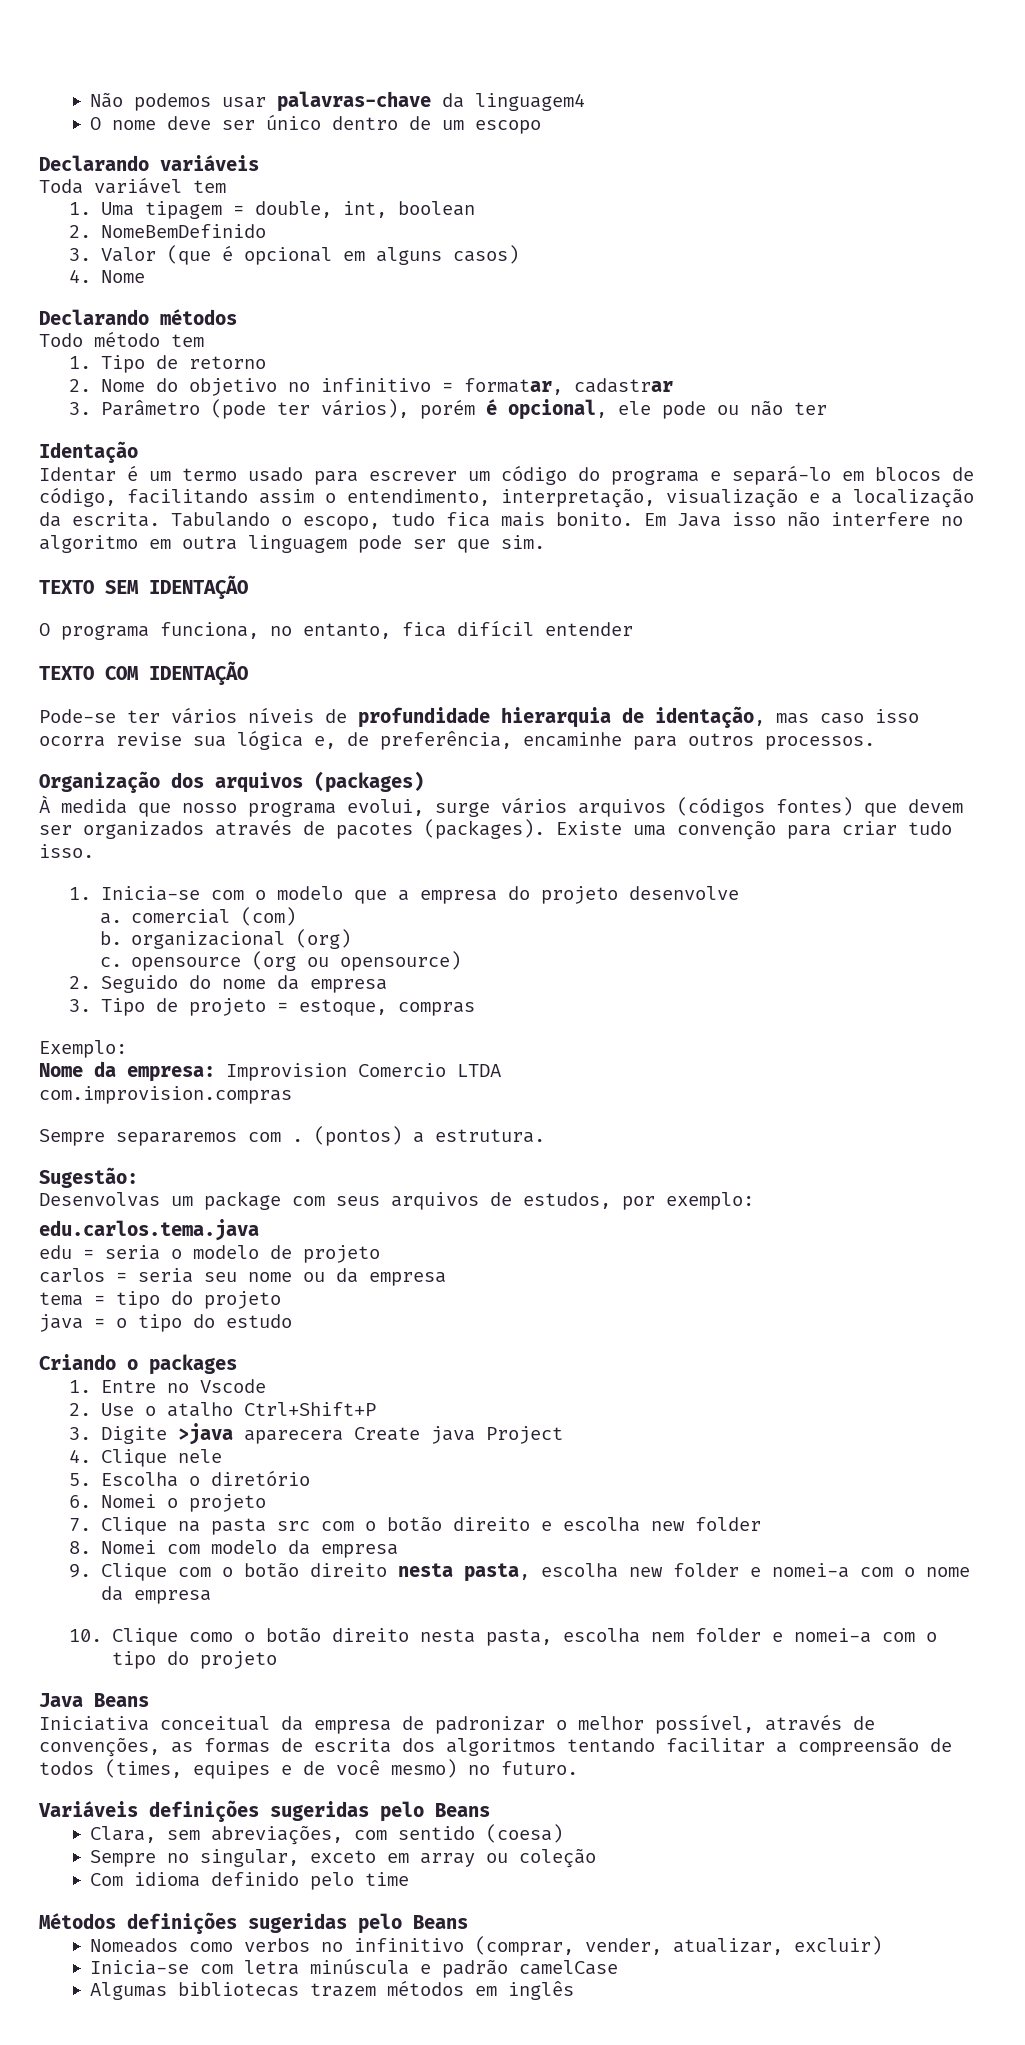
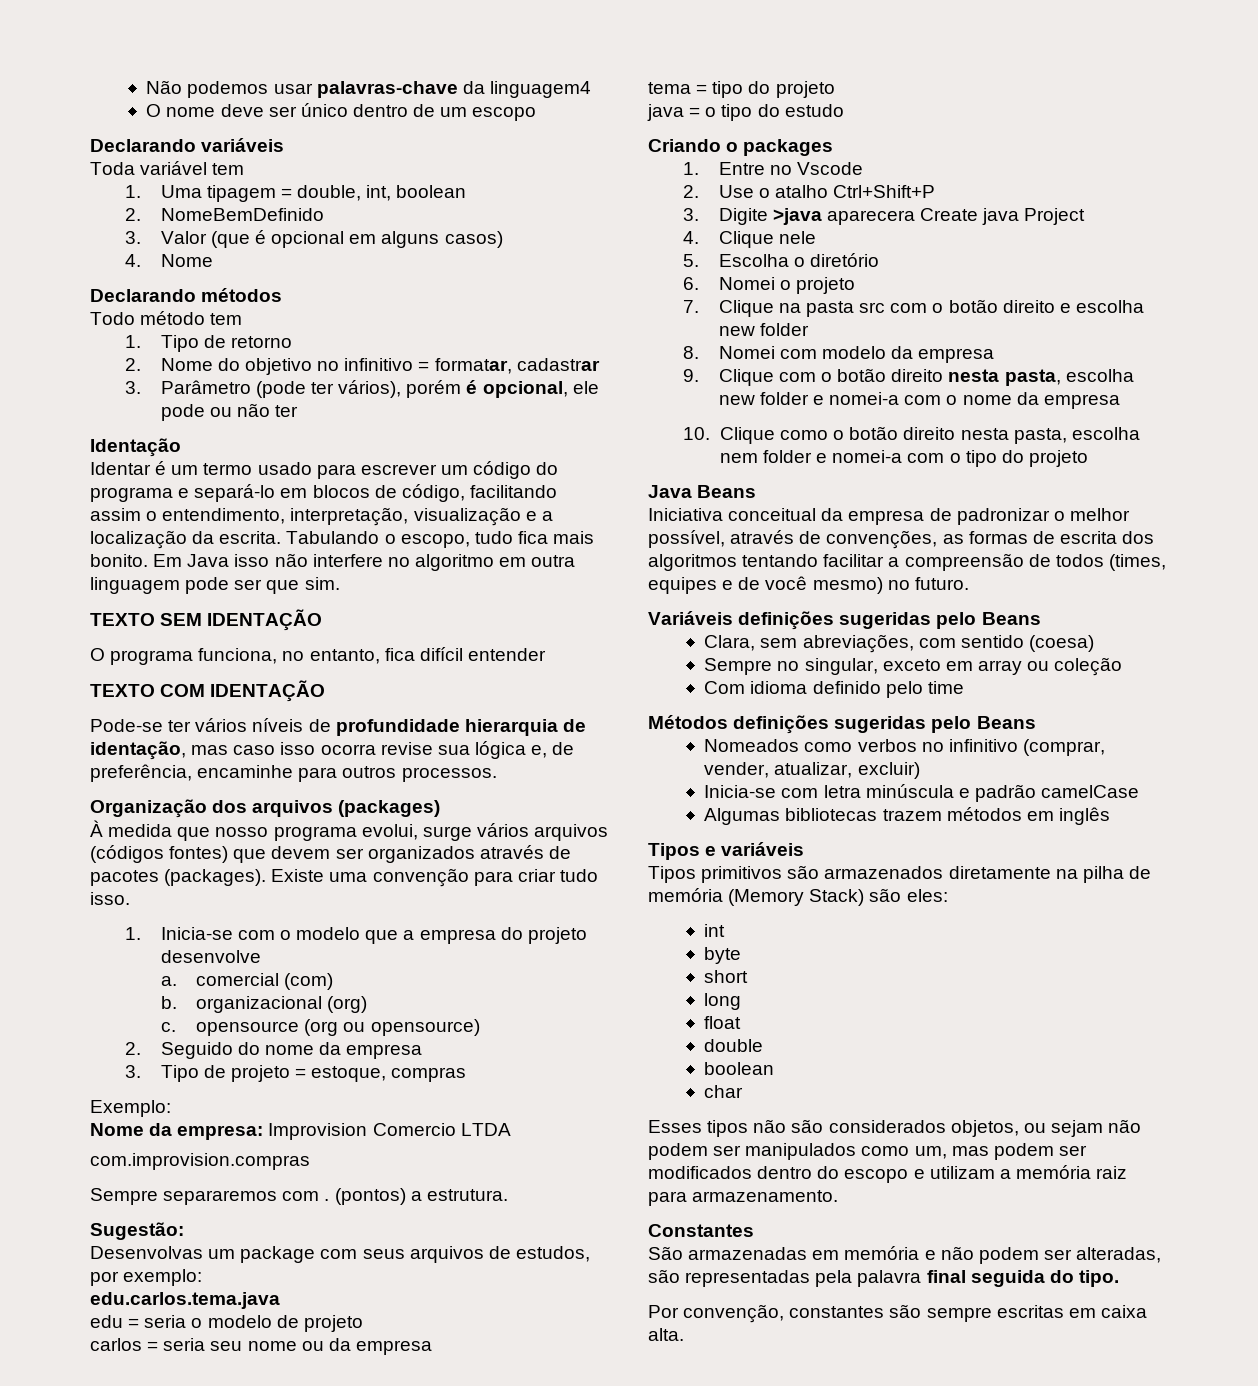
+ Tipos e variáveis
+ Tipos primitivos são armazenados diretamente na pilha de memória (Memory Stack) são eles:
+ int
+ byte
+ short
+ long
+ float
+ double
+ boolean
+ char
+ Esses tipos não são considerados objetos, ou sejam não podem ser manipulados como um, mas podem ser modificados dentro do escopo e utilizam a memória raiz para armazenamento.
+ Constantes
+ São armazenadas em memória e não podem ser alteradas, são representadas pela palavra final seguida do tipo.
+ Por convenção, constantes são sempre escritas em caixa alta.

